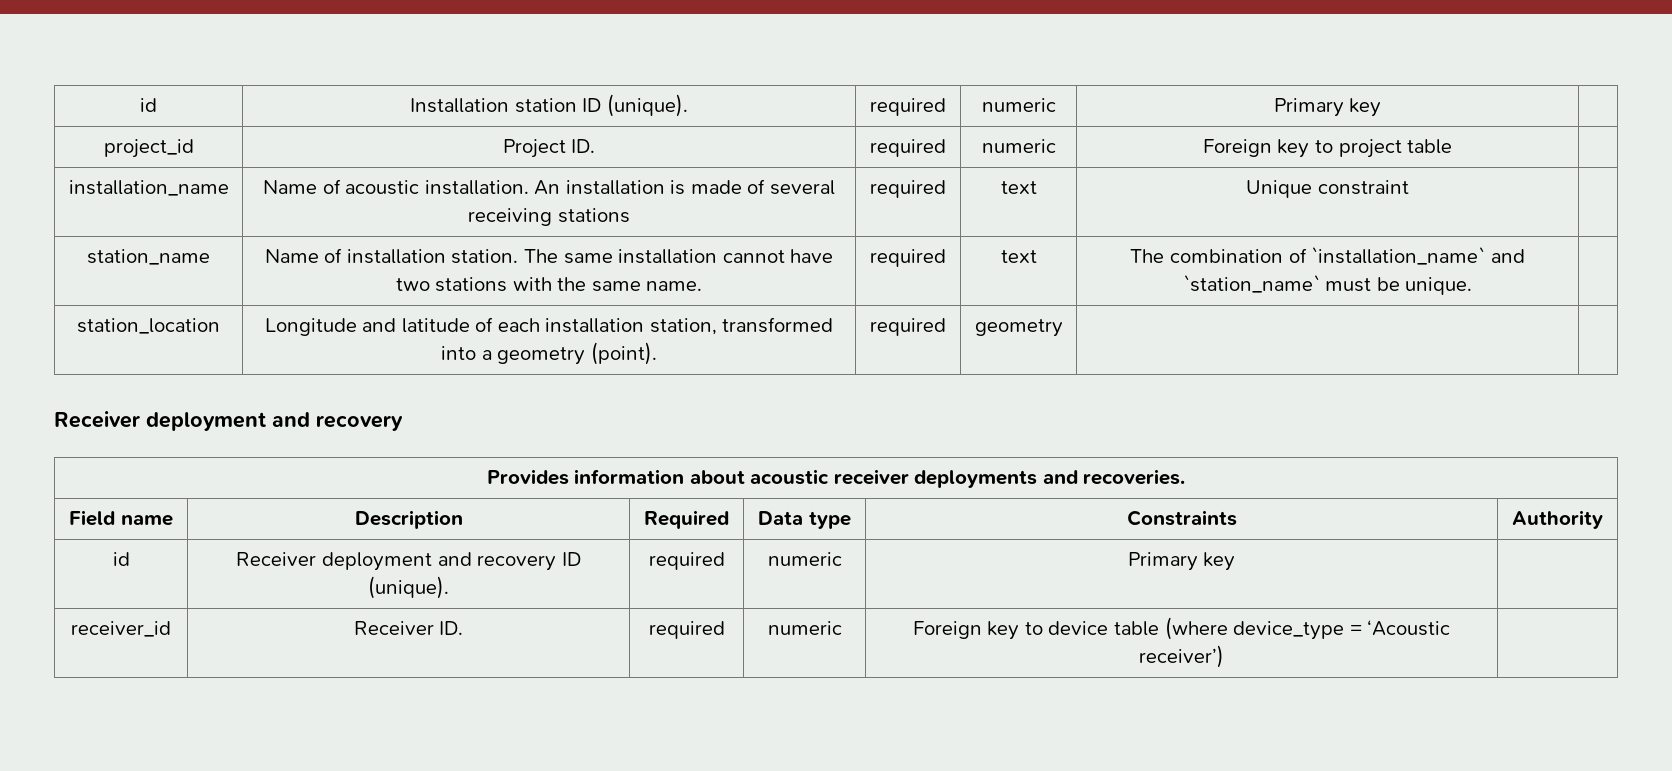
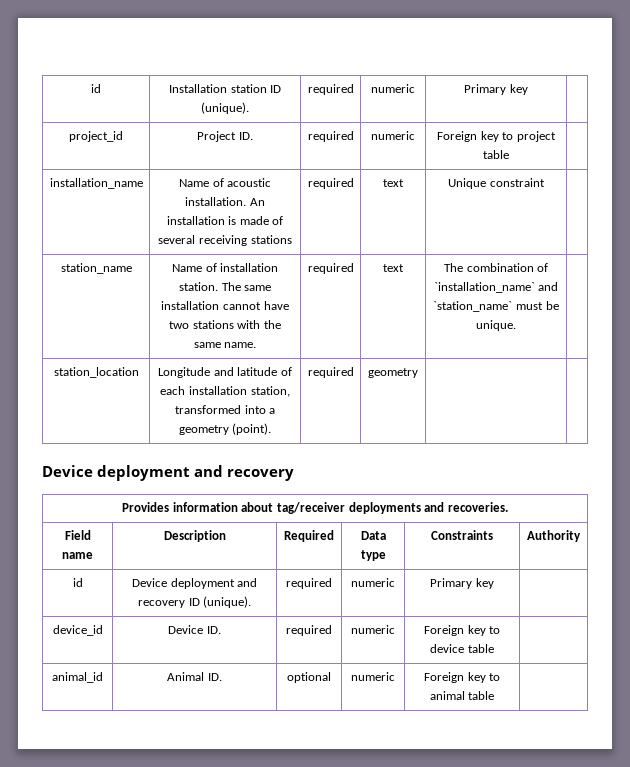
  station_location | Longitude and latitude of each installation station, transformed into a geometry (point). | required | geometry | |
- Receiver deployment and recovery
+ Device deployment and recovery
- Provides information about acoustic receiver deployments and recoveries.
+ Provides information about tag/receiver deployments and recoveries.
- id | Receiver deployment and recovery ID (unique). | required | numeric | Primary key |
+ id | Device deployment and recovery ID (unique). | required | numeric | Primary key |
- receiver_id | Receiver ID. | required | numeric | Foreign key to device table (where device_type = ‘Acoustic receiver’) |
+ device_id | Device ID. | required | numeric | Foreign key to device table |
+ animal_id | Animal ID. | optional | numeric | Foreign key to animal table |

